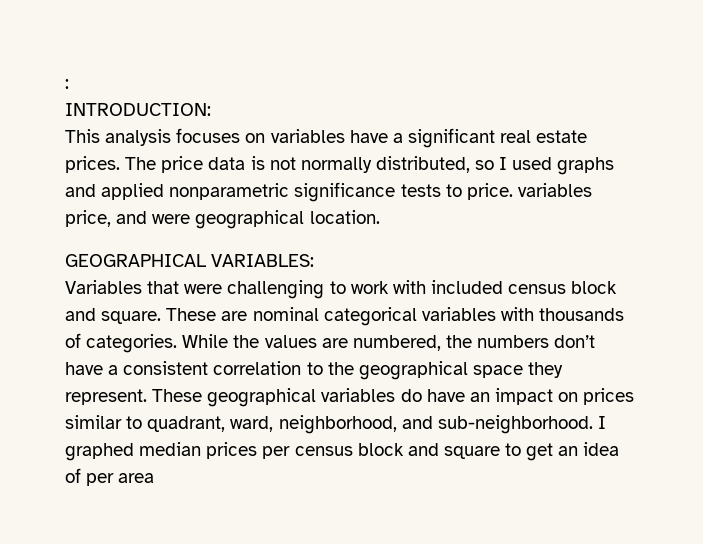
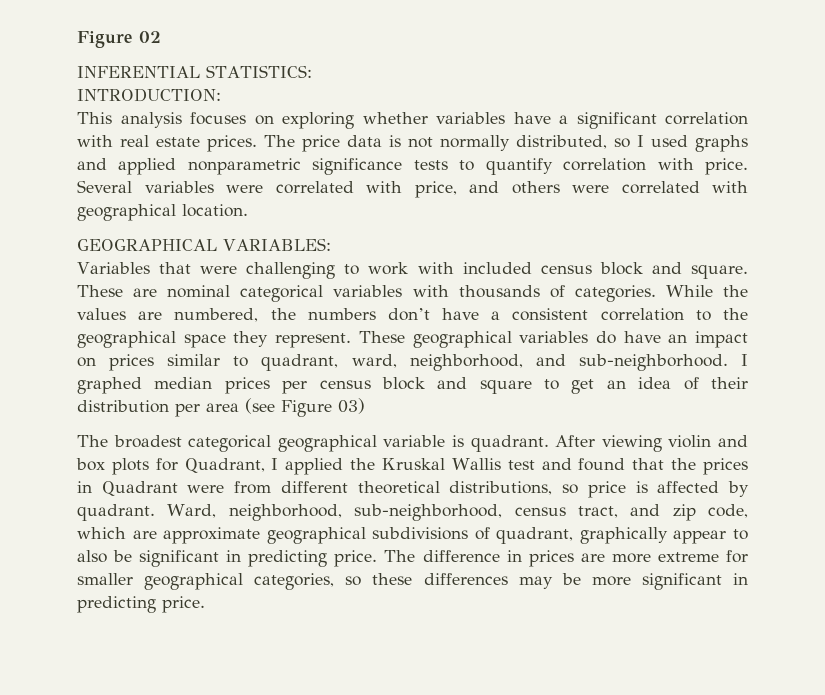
- :
+ Figure 02
+ INFERENTIAL STATISTICS:
- This analysis focuses on variables have a significant real estate prices.
+ This analysis focuses on exploring whether variables have a significant correlation with real estate prices.
- The price data is not normally distributed, so I used graphs and applied nonparametric significance tests to price. variables price, and were geographical location.
+ The price data is not normally distributed, so I used graphs and applied nonparametric significance tests to quantify correlation with price. Several variables were correlated with price, and others were correlated with geographical location.
- I graphed median prices per census block and square to get an idea of per area
+ I graphed median prices per census block and square to get an idea of their distribution per area (see Figure 03)
+ The broadest categorical geographical variable is quadrant. After viewing violin and box plots for Quadrant, I applied the Kruskal Wallis test and found that the prices in Quadrant were from different theoretical distributions, so price is affected by quadrant. Ward, neighborhood, sub-neighborhood, census tract, and zip code, which are approximate geographical subdivisions of quadrant, graphically appear to also be significant in predicting price. The difference in prices are more extreme for smaller geographical categories, so these differences may be more significant in predicting price.

